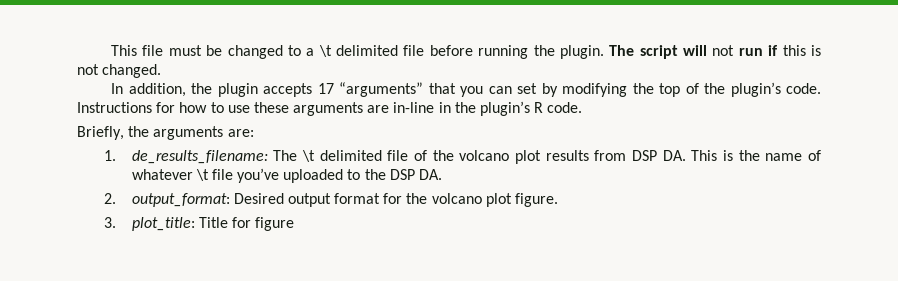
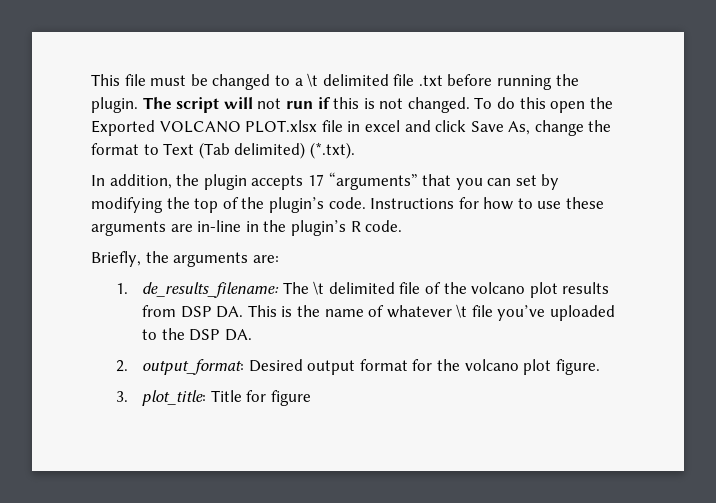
- This file must be changed to a \t delimited file before running the plugin.
+ This file must be changed to a \t delimited file .txt before running the plugin.
+ To do this open the Exported VOLCANO PLOT.xlsx file in excel and click Save As, change the format to Text (Tab delimited) (*.txt).

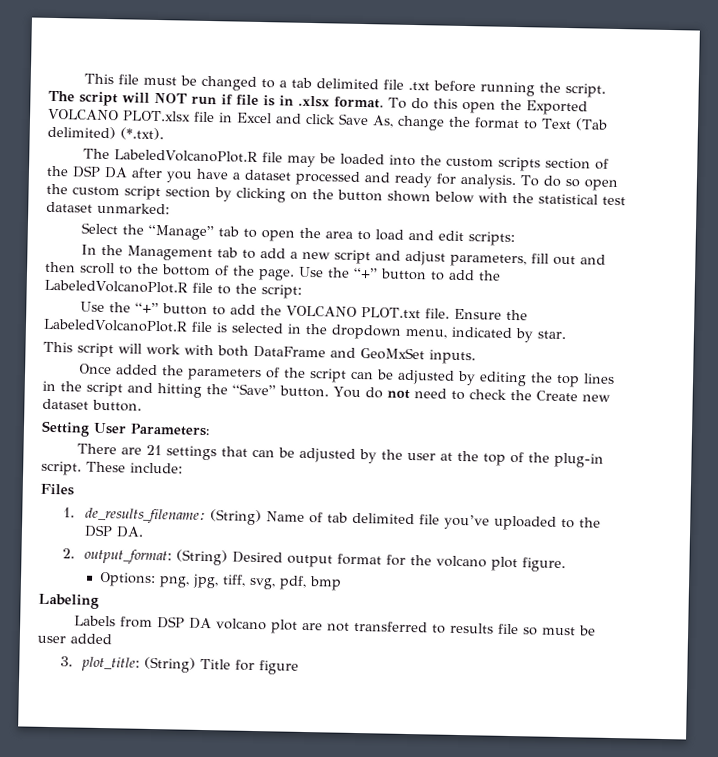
- This file must be changed to a \t delimited file .txt before running the plugin.
+ This file must be changed to a tab delimited file .txt before running the script.
- The script will not run if this is not changed.
+ The script will NOT run if file is in .xlsx format.
- To do this open the Exported VOLCANO PLOT.xlsx file in excel and click Save As, change the format to Text (Tab delimited) (*.txt).
+ To do this open the Exported VOLCANO PLOT.xlsx file in Excel and click Save As, change the format to Text (Tab delimited) (*.txt).
- In addition, the plugin accepts 17 “arguments” that you can set by modifying the top of the plugin’s code. Instructions for how to use these arguments are in-line in the plugin’s R code.
- Briefly, the arguments are:
- 1. de_results_filename: The \t delimited file of the volcano plot results from DSP DA. This is the name of whatever \t file you’ve uploaded to the DSP DA.
+ The LabeledVolcanoPlot.R file may be loaded into the custom scripts section of the DSP DA after you have a dataset processed and ready for analysis. To do so open the custom script section by clicking on the button shown below with the statistical test dataset unmarked:
+ Select the “Manage” tab to open the area to load and edit scripts:
+ In the Management tab to add a new script and adjust parameters, fill out and then scroll to the bottom of the page. Use the “+” button to add the LabeledVolcanoPlot.R file to the script:
+ Use the “+” button to add the VOLCANO PLOT.txt file. Ensure the LabeledVolcanoPlot.R file is selected in the dropdown menu, indicated by star.
+ This script will work with both DataFrame and GeoMxSet inputs.
+ Once added the parameters of the script can be adjusted by editing the top lines in the script and hitting the “Save” button. You do not need to check the Create new dataset button.
+ Setting User Parameters:
+ There are 21 settings that can be adjusted by the user at the top of the plug-in script. These include:
+ Files
+ 1. de_results_filename: (String) Name of tab delimited file you’ve uploaded to the DSP DA.
- 2. output_format: Desired output format for the volcano plot figure.
+ 2. output_format: (String) Desired output format for the volcano plot figure.
+ Options: png, jpg, tiff, svg, pdf, bmp
+ Labeling
+ Labels from DSP DA volcano plot are not transferred to results file so must be user added
- 3. plot_title: Title for figure
+ 3. plot_title: (String) Title for figure

